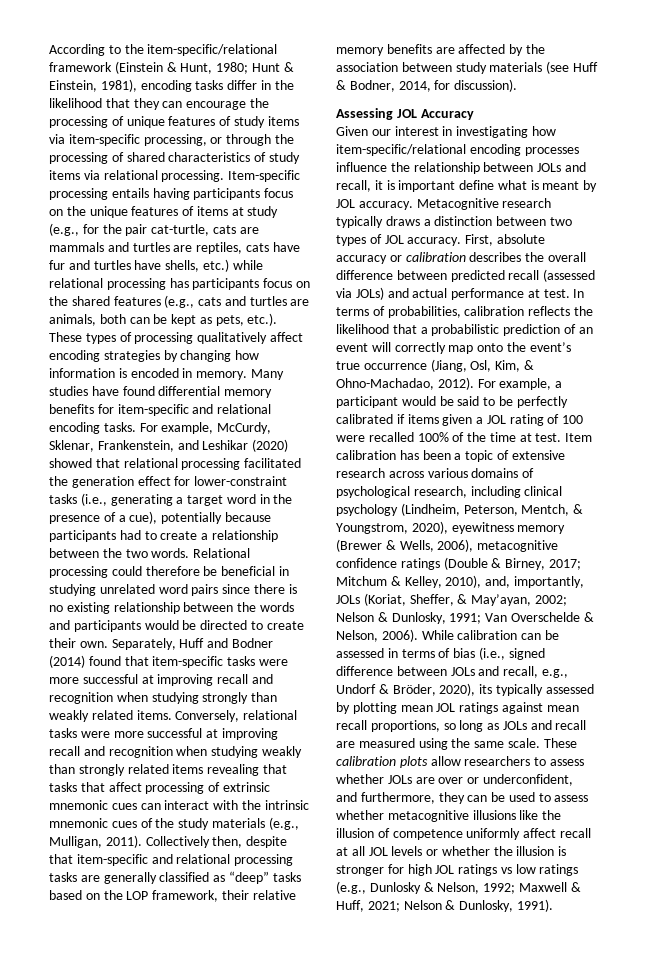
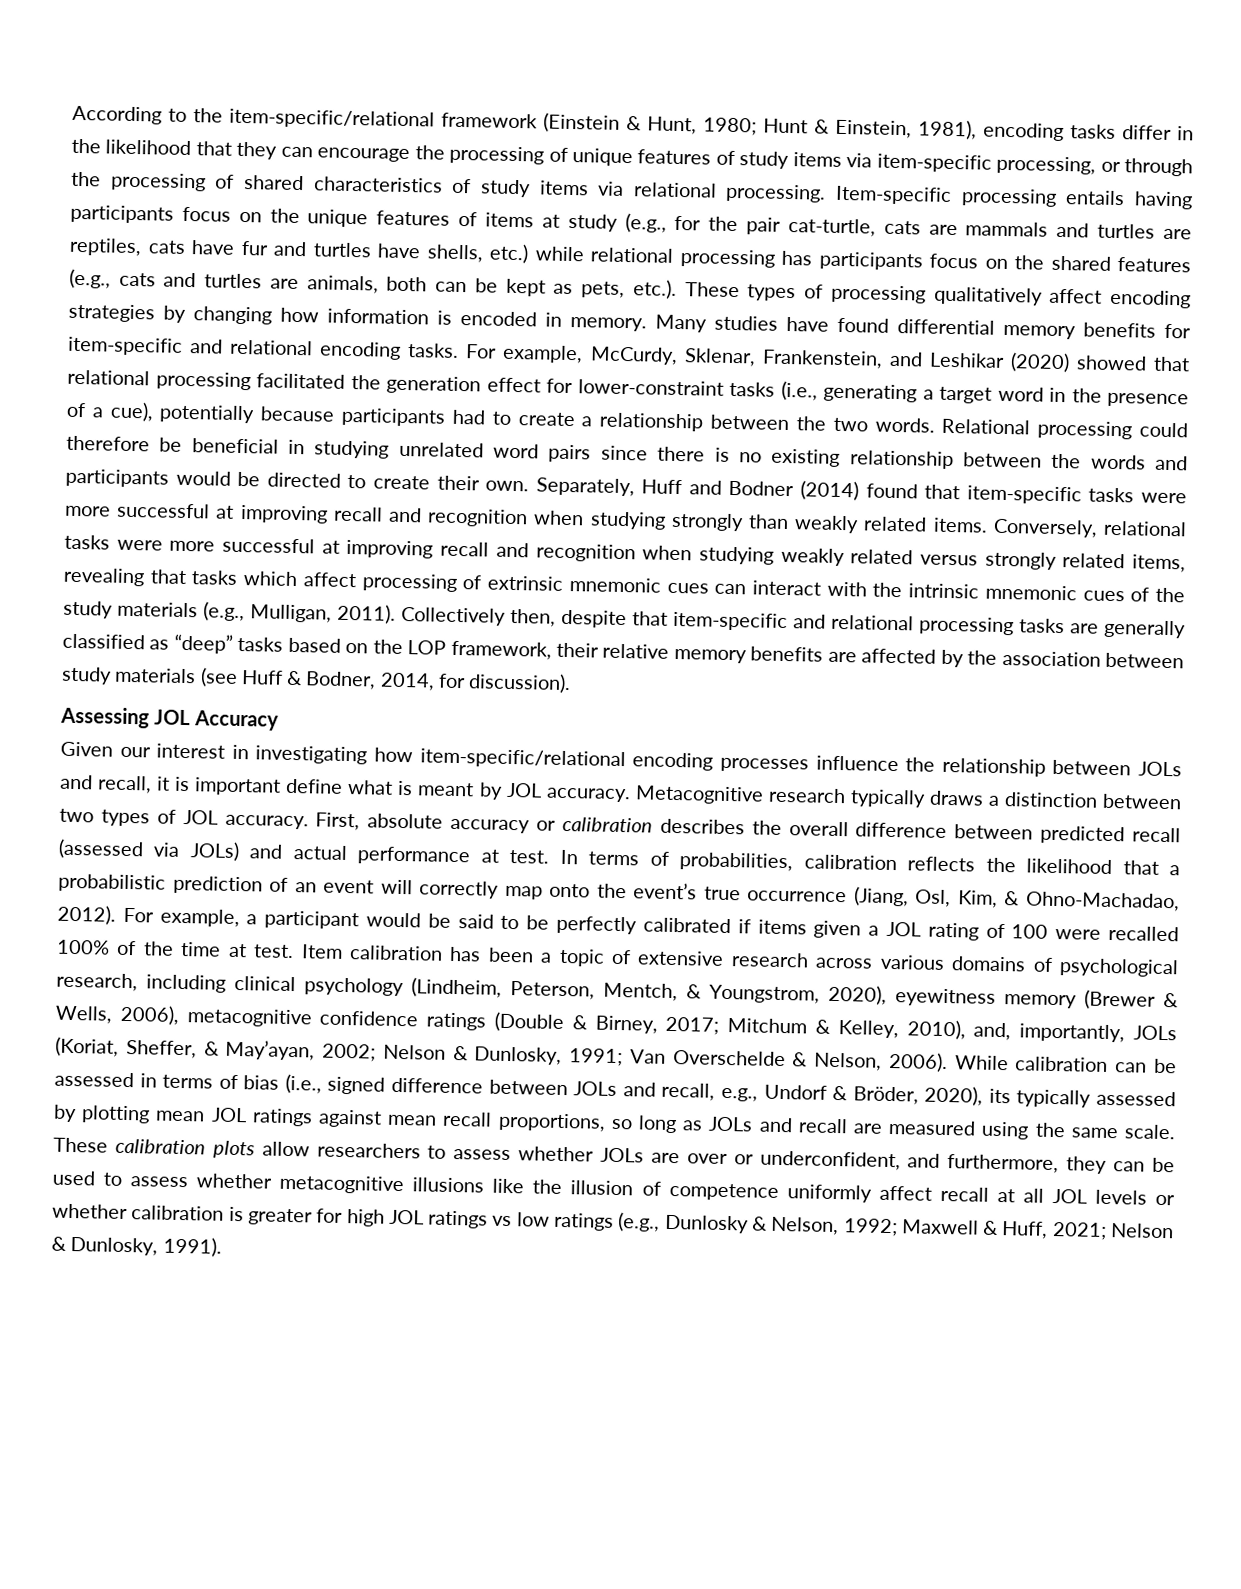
- Conversely, relational tasks were more successful at improving recall and recognition when studying weakly than strongly related items revealing that tasks that affect processing of extrinsic mnemonic cues can interact with the intrinsic mnemonic cues of the study materials (e.g., Mulligan, 2011).
+ Conversely, relational tasks were more successful at improving recall and recognition when studying weakly related versus strongly related items, revealing that tasks which affect processing of extrinsic mnemonic cues can interact with the intrinsic mnemonic cues of the study materials (e.g., Mulligan, 2011).
- These calibration plots allow researchers to assess whether JOLs are over or underconfident, and furthermore, they can be used to assess whether metacognitive illusions like the illusion of competence uniformly affect recall at all JOL levels or whether the illusion is stronger for high JOL ratings vs low ratings (e.g., Dunlosky & Nelson, 1992; Maxwell & Huff, 2021; Nelson & Dunlosky, 1991).
+ These calibration plots allow researchers to assess whether JOLs are over or underconfident, and furthermore, they can be used to assess whether metacognitive illusions like the illusion of competence uniformly affect recall at all JOL levels or whether calibration is greater for high JOL ratings vs low ratings (e.g., Dunlosky & Nelson, 1992; Maxwell & Huff, 2021; Nelson & Dunlosky, 1991).

